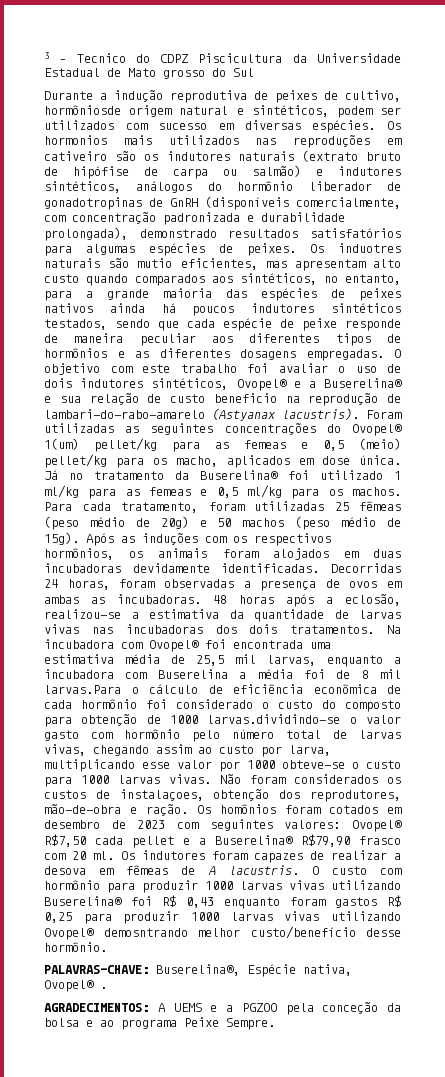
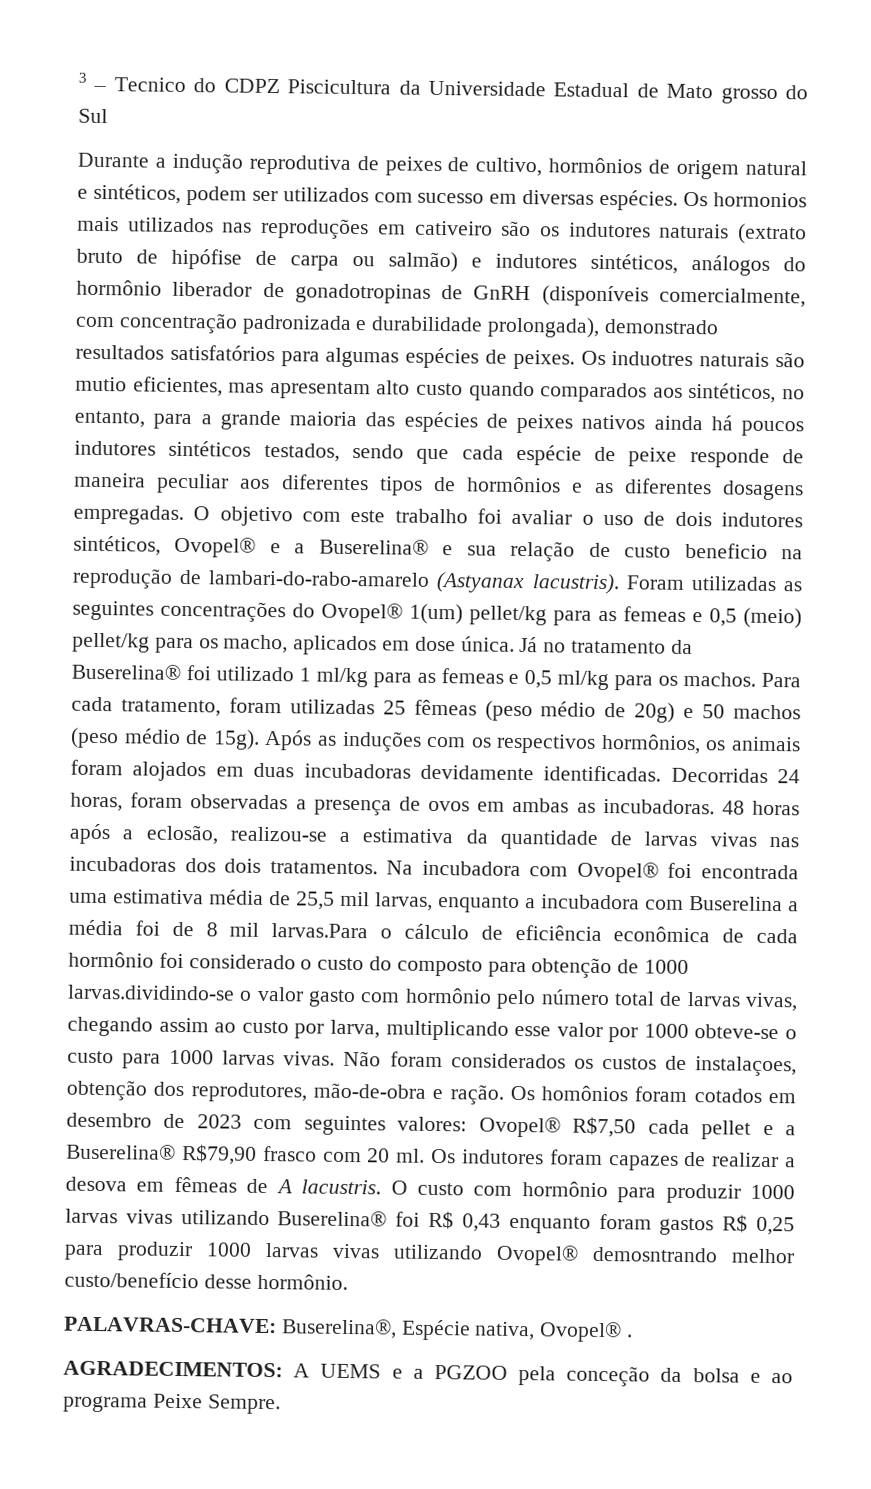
- Durante a indução reprodutiva de peixes de cultivo, hormôniosde origem natural e sintéticos, podem ser utilizados com sucesso em diversas espécies.
+ Durante a indução reprodutiva de peixes de cultivo, hormônios de origem natural e sintéticos, podem ser utilizados com sucesso em diversas espécies.

